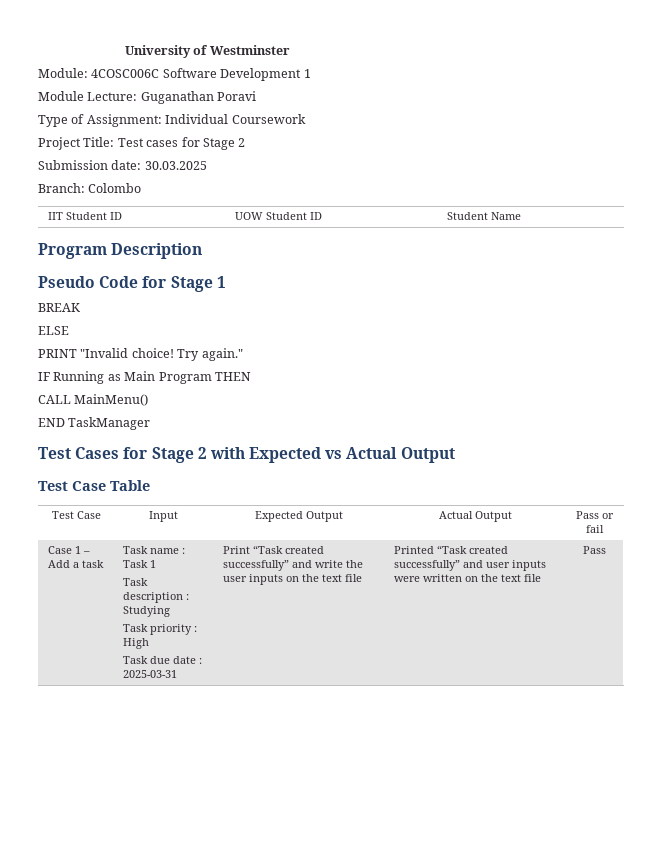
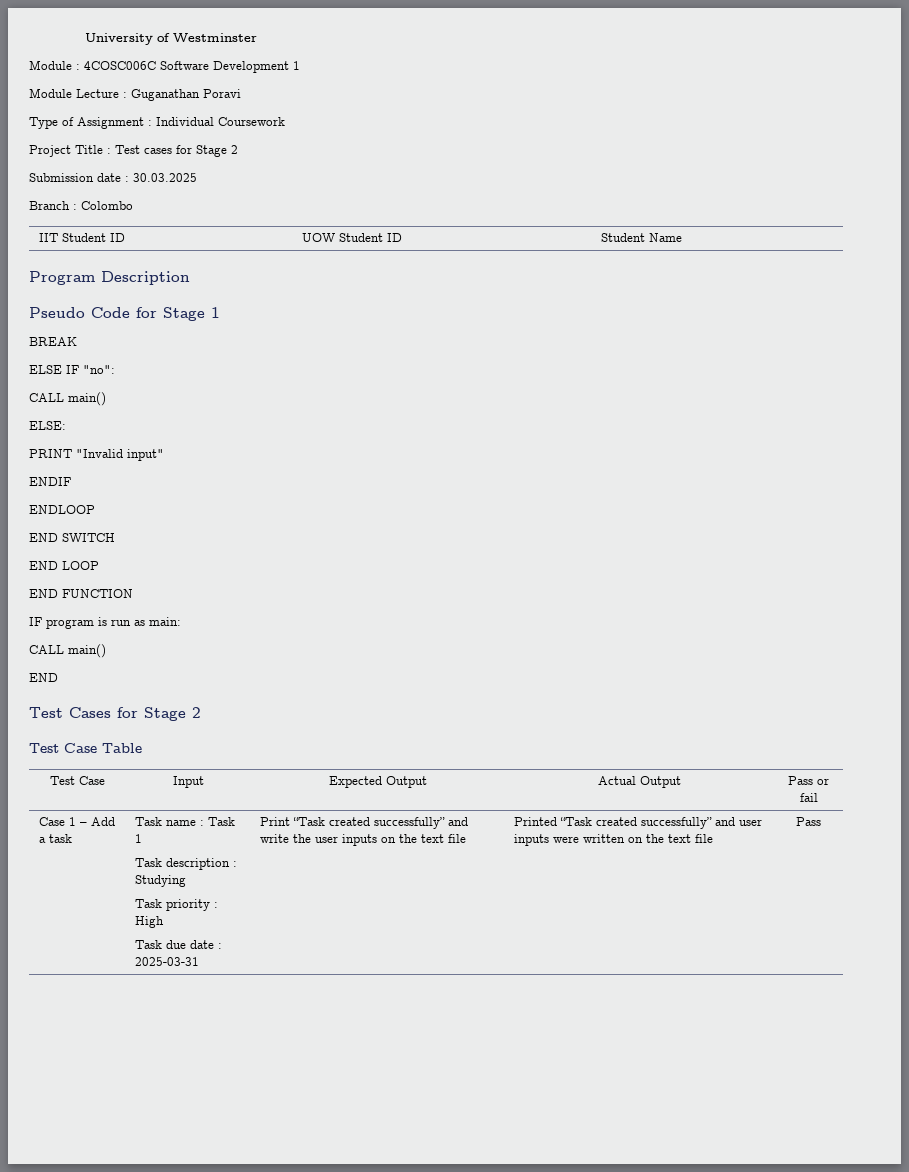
- Module: 4COSC006C Software Development 1
+ Module : 4COSC006C Software Development 1
- Module Lecture: Guganathan Poravi
+ Module Lecture : Guganathan Poravi
- Type of Assignment: Individual Coursework
+ Type of Assignment : Individual Coursework
- Project Title: Test cases for Stage 2
+ Project Title : Test cases for Stage 2
- Submission date: 30.03.2025
+ Submission date : 30.03.2025
- Branch: Colombo
+ Branch : Colombo
- ELSE
- PRINT "Invalid choice! Try again."
- IF Running as Main Program THEN
- CALL MainMenu()
- END TaskManager
+ ELSE IF "no":
+ CALL main()
+ ELSE:
+ PRINT "Invalid input"
+ ENDIF
+ ENDLOOP
+ END SWITCH
+ END LOOP
+ END FUNCTION
+ IF program is run as main:
+ CALL main()
+ END
- Test Cases for Stage 2 with Expected vs Actual Output
+ Test Cases for Stage 2

